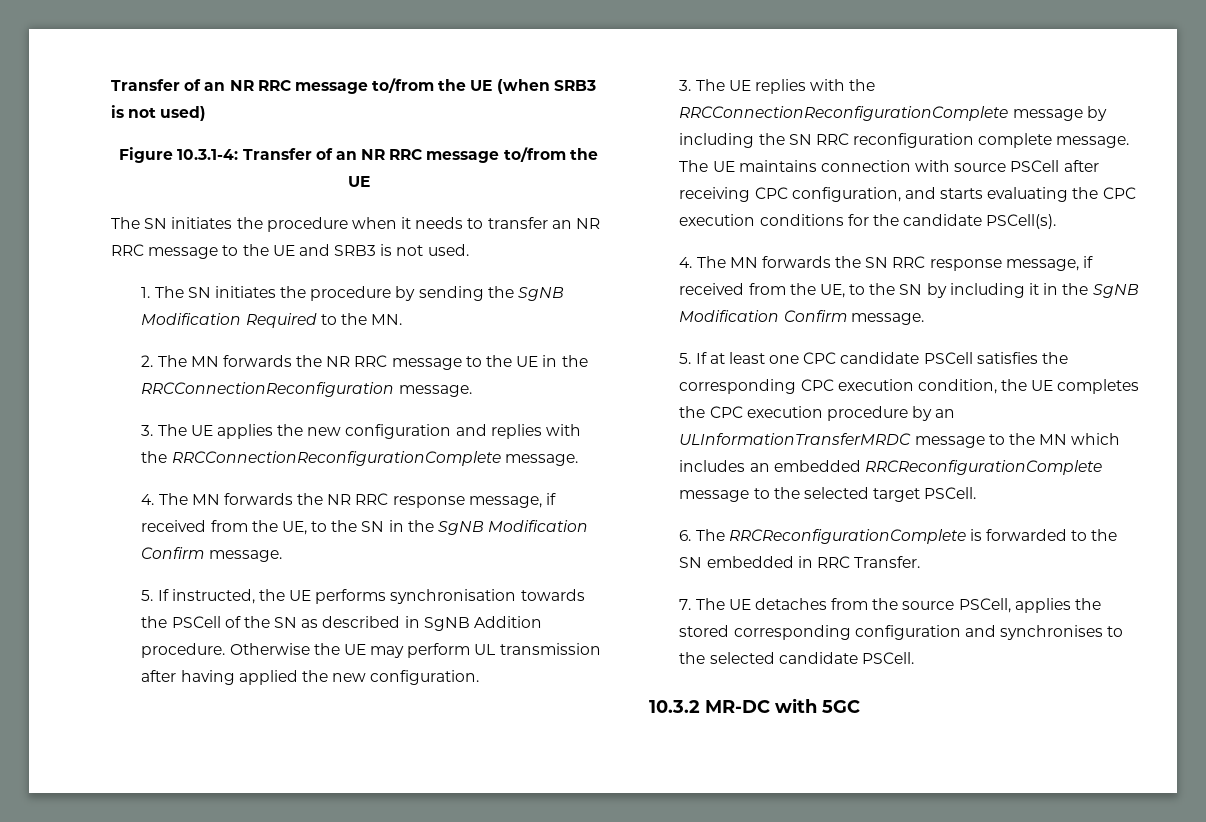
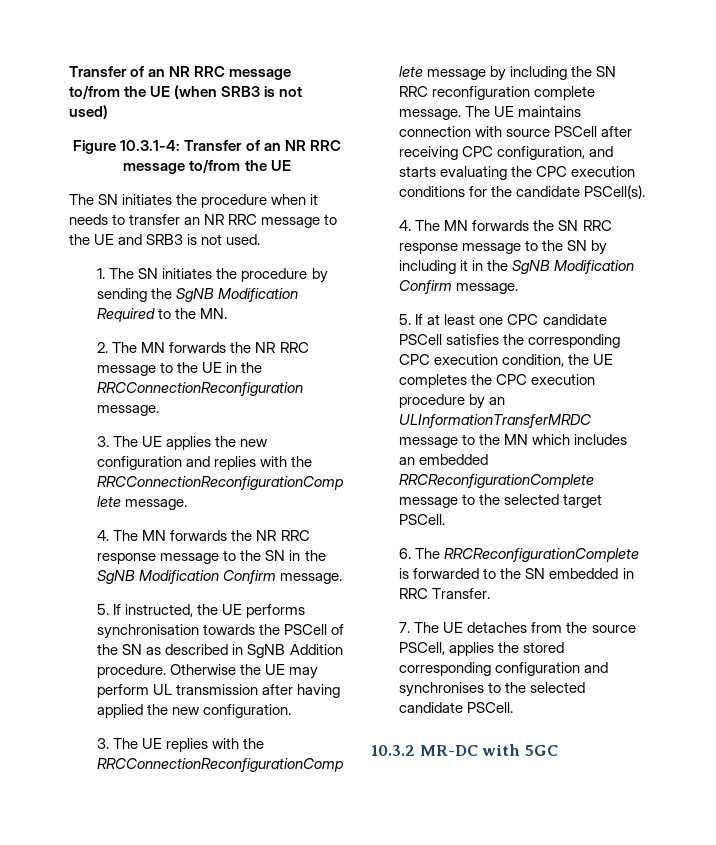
- 4. The MN forwards the NR RRC response message, if received from the UE, to the SN in the SgNB Modification Confirm message.
+ 4. The MN forwards the NR RRC response message to the SN in the SgNB Modification Confirm message.
- 4. The MN forwards the SN RRC response message, if received from the UE, to the SN by including it in the SgNB Modification Confirm message.
+ 4. The MN forwards the SN RRC response message to the SN by including it in the SgNB Modification Confirm message.

